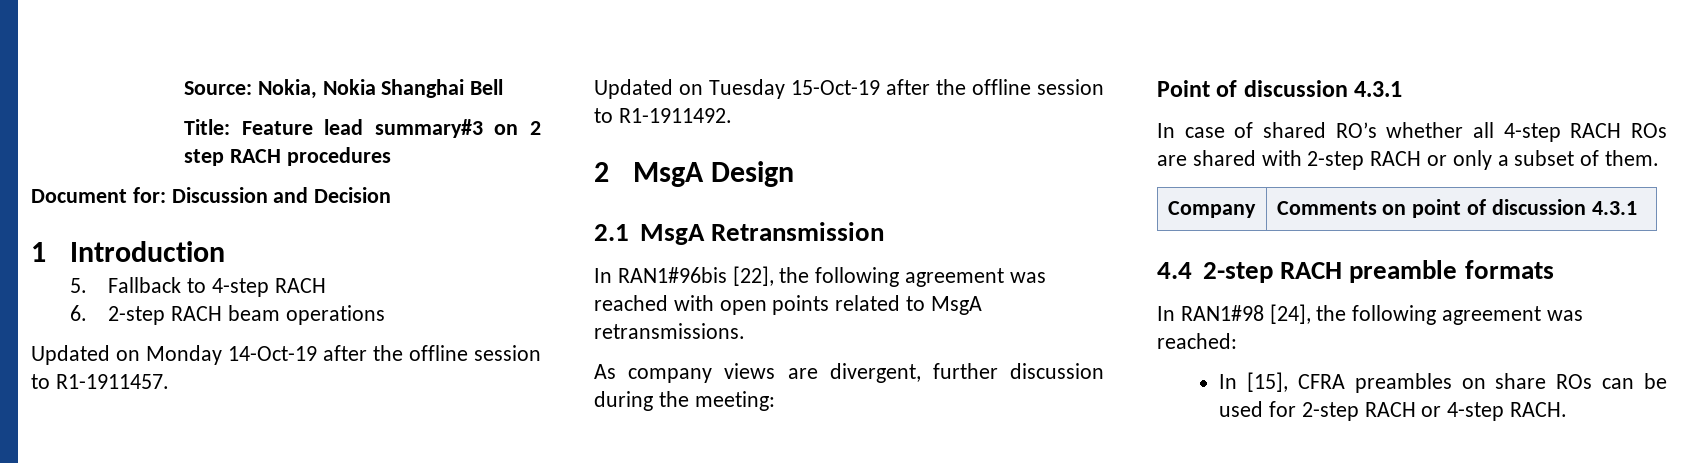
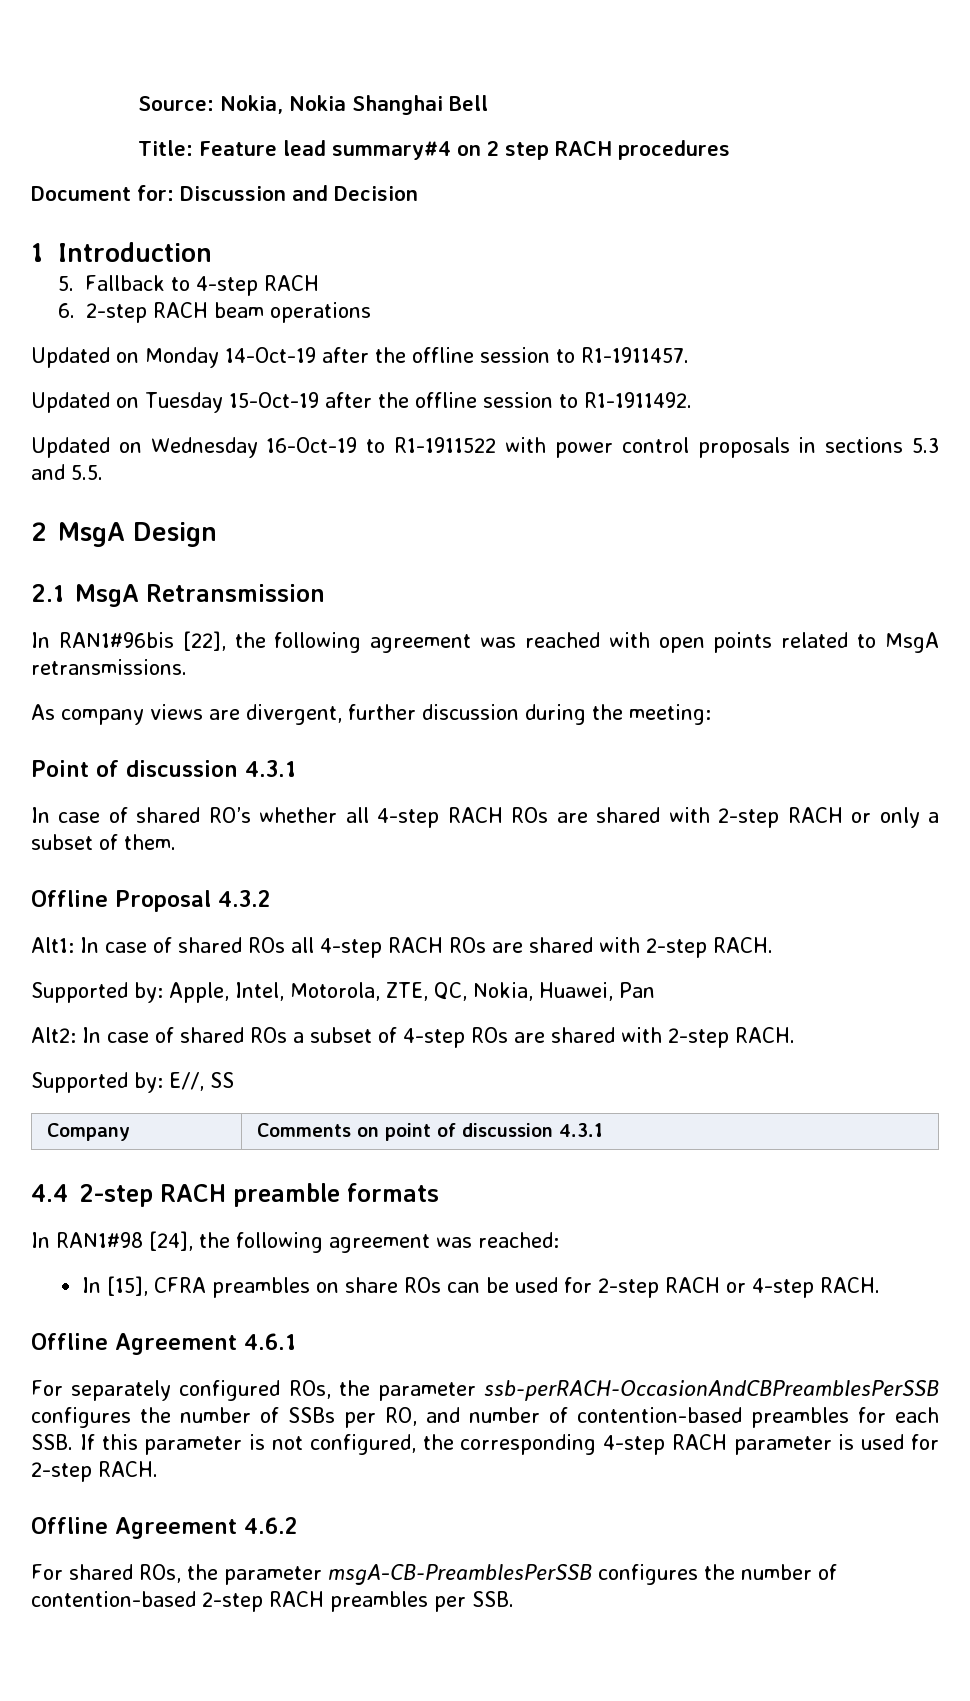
- Title: Feature lead summary#3 on 2 step RACH procedures
+ Title: Feature lead summary#4 on 2 step RACH procedures
+ Updated on Wednesday 16-Oct-19 to R1-1911522 with power control proposals in sections 5.3 and 5.5.
+ Offline Proposal 4.3.2
+ Alt1: In case of shared ROs all 4-step RACH ROs are shared with 2-step RACH.
+ Supported by: Apple, Intel, Motorola, ZTE, QC, Nokia, Huawei, Pan
+ Alt2: In case of shared ROs a subset of 4-step ROs are shared with 2-step RACH.
+ Supported by: E//, SS
+ Offline Agreement 4.6.1
+ For separately configured ROs, the parameter ssb-perRACH-OccasionAndCBPreamblesPerSSB configures the number of SSBs per RO, and number of contention-based preambles for each SSB. If this parameter is not configured, the corresponding 4-step RACH parameter is used for 2-step RACH.
+ Offline Agreement 4.6.2
+ For shared ROs, the parameter msgA-CB-PreamblesPerSSB configures the number of contention-based 2-step RACH preambles per SSB.

